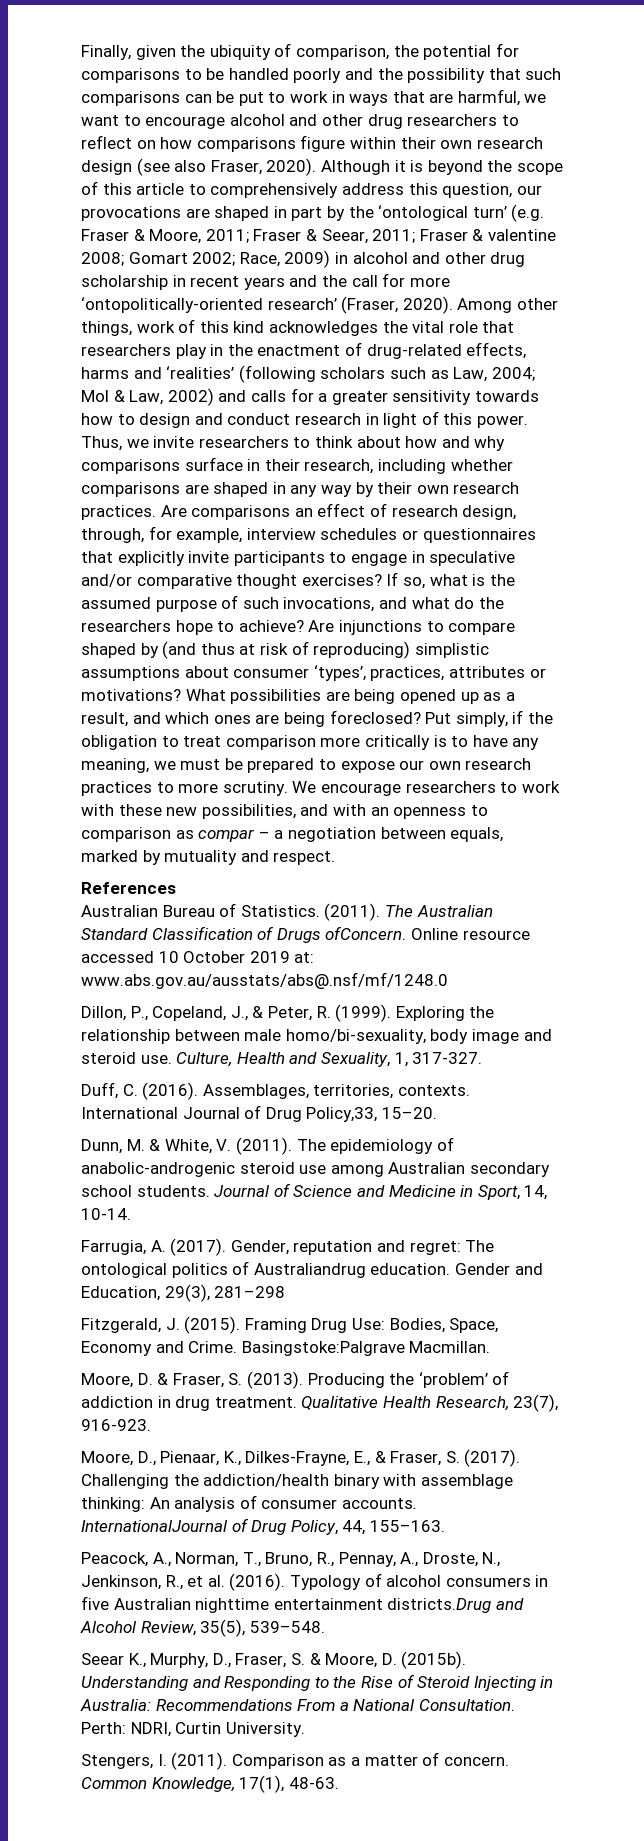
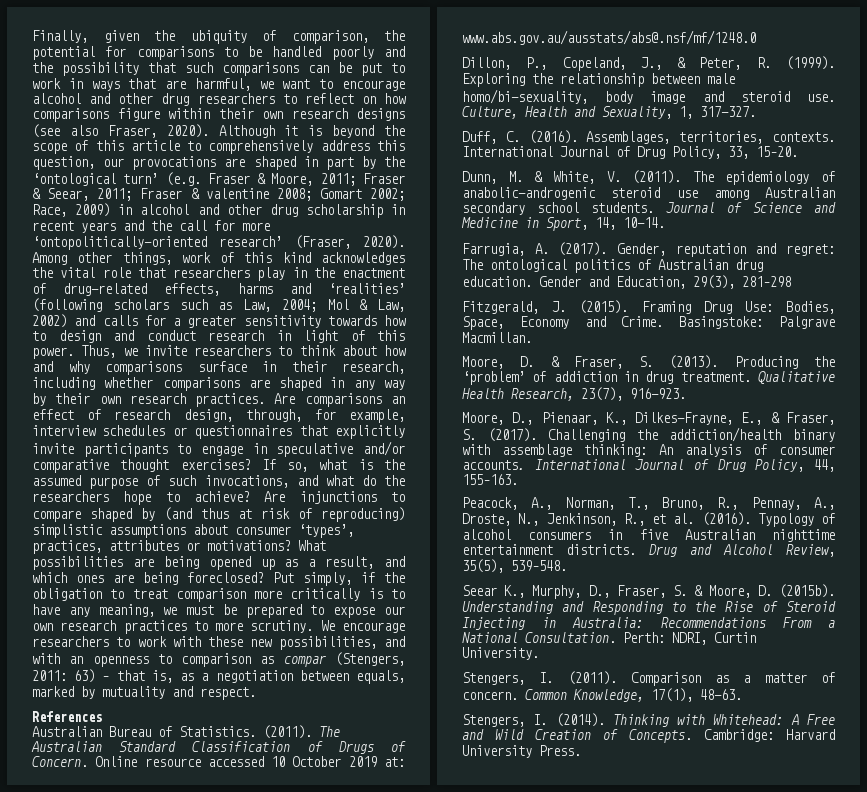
- Finally, given the ubiquity of comparison, the potential for comparisons to be handled poorly and the possibility that such comparisons can be put to work in ways that are harmful, we want to encourage alcohol and other drug researchers to reflect on how comparisons figure within their own research design (see also Fraser, 2020).
+ Finally, given the ubiquity of comparison, the potential for comparisons to be handled poorly and the possibility that such comparisons can be put to work in ways that are harmful, we want to encourage alcohol and other drug researchers to reflect on how comparisons figure within their own research designs (see also Fraser, 2020).
- We encourage researchers to work with these new possibilities, and with an openness to comparison as compar – a negotiation between equals, marked by mutuality and respect.
+ We encourage researchers to work with these new possibilities, and with an openness to comparison as compar (Stengers, 2011: 63) – that is, as a negotiation between equals, marked by mutuality and respect.
- The Australian Standard Classification of Drugs ofConcern.
+ The Australian Standard Classification of Drugs of Concern.
- International Journal of Drug Policy,33, 15–20.
+ International Journal of Drug Policy, 33, 15–20.
- Gender, reputation and regret: The ontological politics of Australiandrug education.
+ Gender, reputation and regret: The ontological politics of Australian drug education.
- Basingstoke:Palgrave Macmillan.
+ Basingstoke: Palgrave Macmillan.
- InternationalJournal of Drug Policy, 44, 155–163.
+ International Journal of Drug Policy, 44, 155–163.
- Typology of alcohol consumers in five Australian nighttime entertainment districts.Drug and Alcohol Review, 35(5), 539–548.
+ Typology of alcohol consumers in five Australian nighttime entertainment districts. Drug and Alcohol Review, 35(5), 539–548.
+ Stengers, I. (2014). Thinking with Whitehead: A Free and Wild Creation of Concepts. Cambridge: Harvard University Press.

